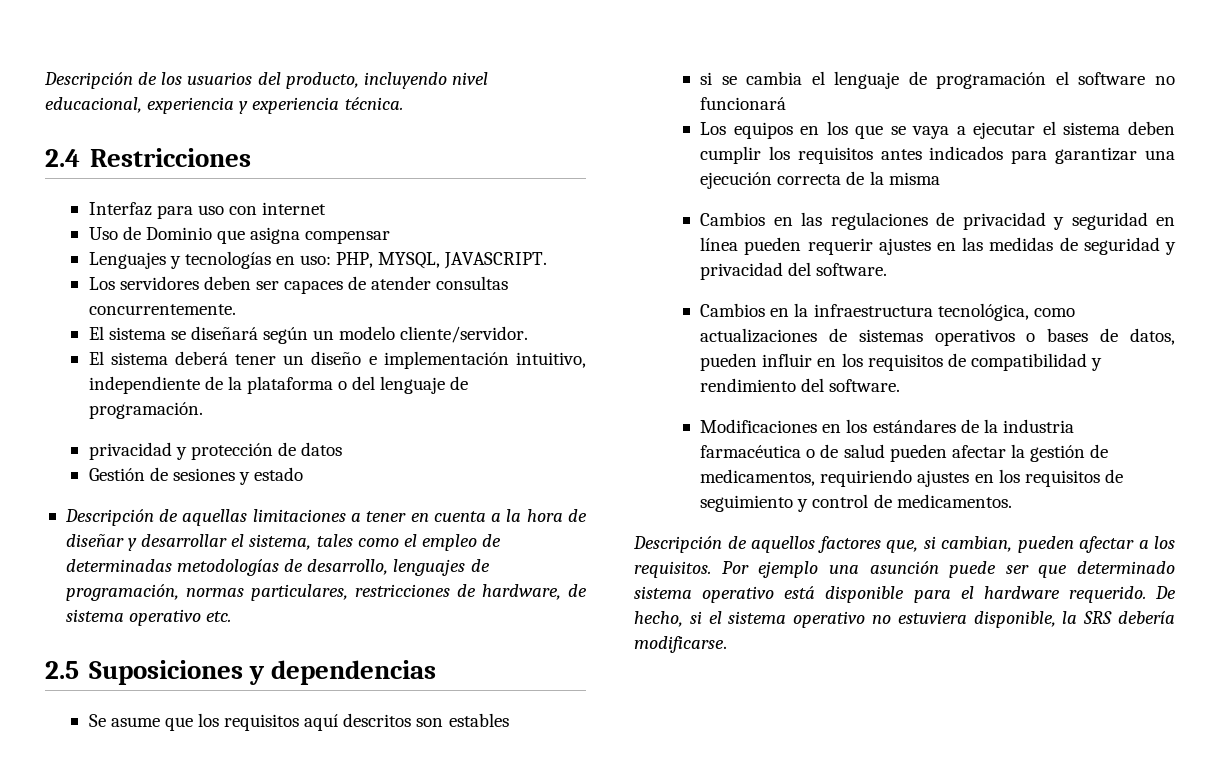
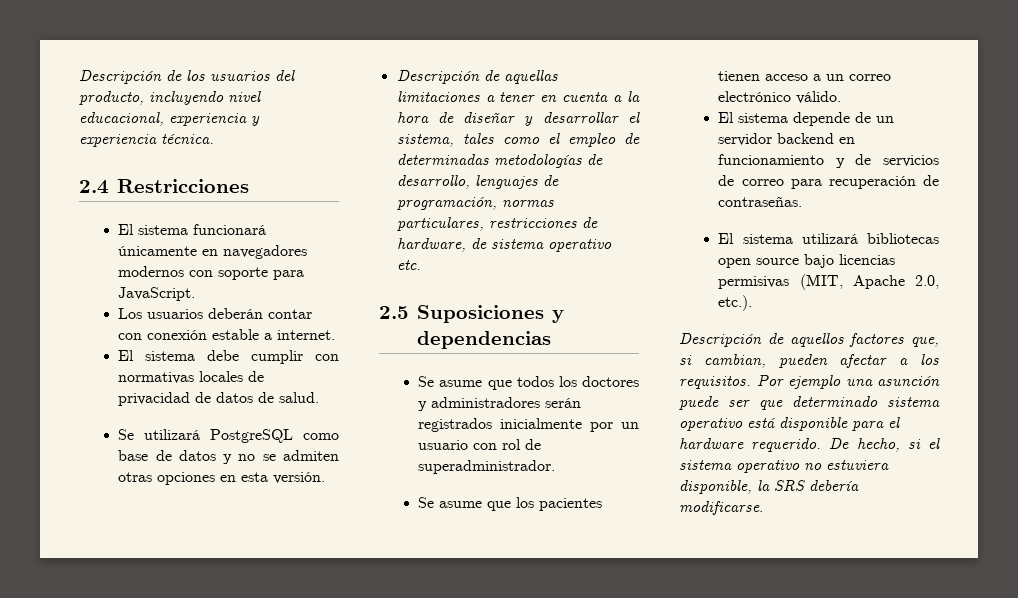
- Interfaz para uso con internet
- Uso de Dominio que asigna compensar
- Lenguajes y tecnologías en uso: PHP, MYSQL, JAVASCRIPT.
- Los servidores deben ser capaces de atender consultas concurrentemente.
- El sistema se diseñará según un modelo cliente/servidor.
- El sistema deberá tener un diseño e implementación intuitivo, independiente de la plataforma o del lenguaje de programación.
- privacidad y protección de datos
- Gestión de sesiones y estado
+ El sistema funcionará únicamente en navegadores modernos con soporte para JavaScript.
+ Los usuarios deberán contar con conexión estable a internet.
+ El sistema debe cumplir con normativas locales de privacidad de datos de salud.
+ Se utilizará PostgreSQL como base de datos y no se admiten otras opciones en esta versión.
- Se asume que los requisitos aquí descritos son estables
- si se cambia el lenguaje de programación el software no funcionará
- Los equipos en los que se vaya a ejecutar el sistema deben cumplir los requisitos antes indicados para garantizar una ejecución correcta de la misma
- Cambios en las regulaciones de privacidad y seguridad en línea pueden requerir ajustes en las medidas de seguridad y privacidad del software.
- Cambios en la infraestructura tecnológica, como actualizaciones de sistemas operativos o bases de datos, pueden influir en los requisitos de compatibilidad y rendimiento del software.
- Modificaciones en los estándares de la industria farmacéutica o de salud pueden afectar la gestión de medicamentos, requiriendo ajustes en los requisitos de seguimiento y control de medicamentos.
+ Se asume que todos los doctores y administradores serán registrados inicialmente por un usuario con rol de superadministrador.
+ Se asume que los pacientes tienen acceso a un correo electrónico válido.
+ El sistema depende de un servidor backend en funcionamiento y de servicios de correo para recuperación de contraseñas.
+ El sistema utilizará bibliotecas open source bajo licencias permisivas (MIT, Apache 2.0, etc.).

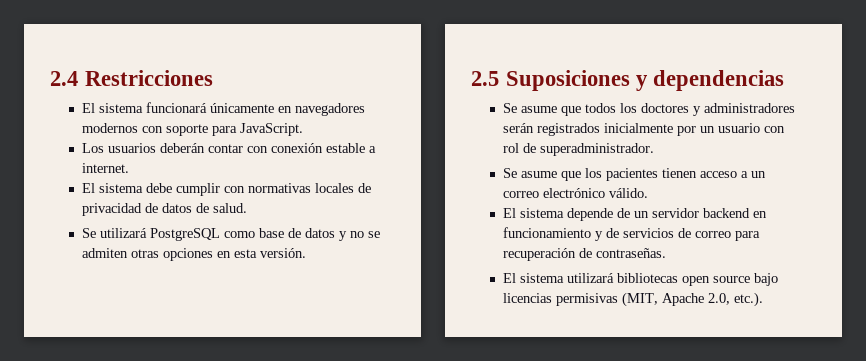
- Descripción de los usuarios del producto, incluyendo nivel educacional, experiencia y experiencia técnica.
- Descripción de aquellas limitaciones a tener en cuenta a la hora de diseñar y desarrollar el sistema, tales como el empleo de determinadas metodologías de desarrollo, lenguajes de programación, normas particulares, restricciones de hardware, de sistema operativo etc.
- Descripción de aquellos factores que, si cambian, pueden afectar a los requisitos. Por ejemplo una asunción puede ser que determinado sistema operativo está disponible para el hardware requerido. De hecho, si el sistema operativo no estuviera disponible, la SRS debería modificarse.

